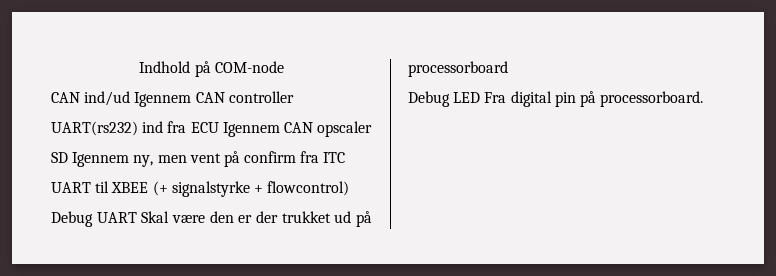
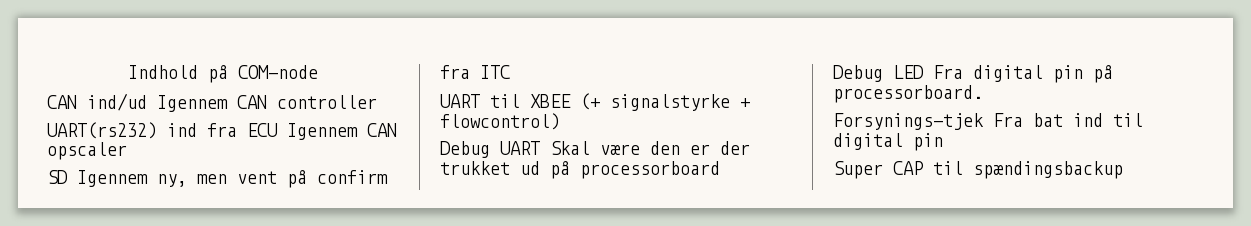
+ Forsynings-tjek Fra bat ind til digital pin
+ Super CAP til spændingsbackup

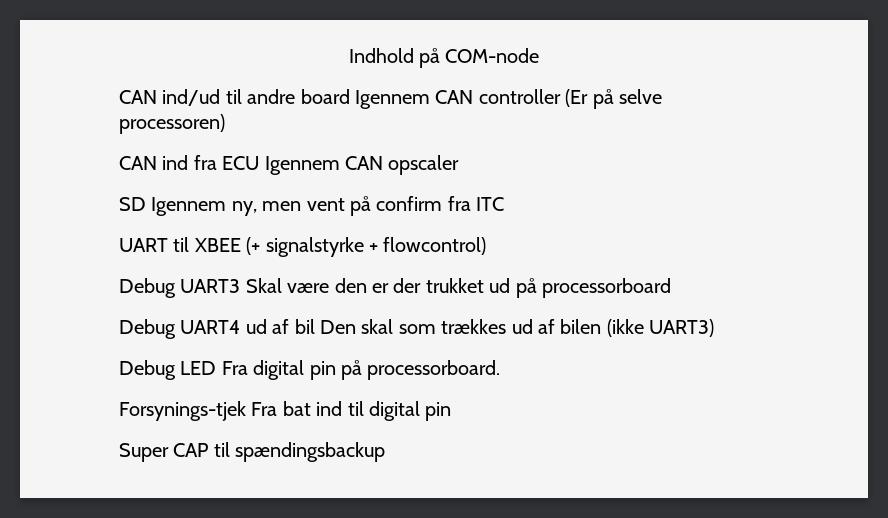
- CAN ind/ud Igennem CAN controller
- UART(rs232) ind fra ECU Igennem CAN opscaler
+ CAN ind/ud til andre board Igennem CAN controller (Er på selve processoren)
+ CAN ind fra ECU Igennem CAN opscaler
- Debug UART Skal være den er der trukket ud på processorboard
+ Debug UART3 Skal være den er der trukket ud på processorboard
+ Debug UART4 ud af bil Den skal som trækkes ud af bilen (ikke UART3)

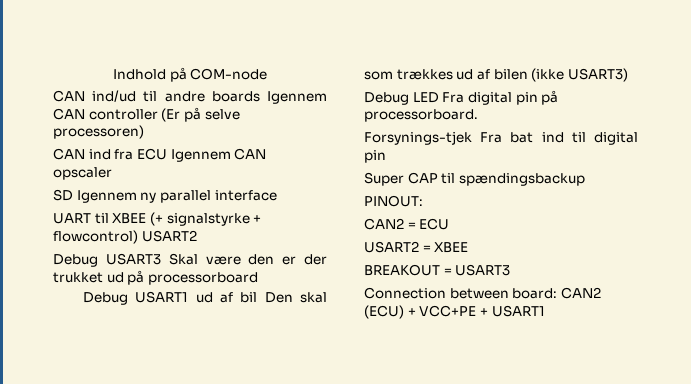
- CAN ind/ud til andre board Igennem CAN controller (Er på selve processoren)
+ CAN ind/ud til andre boards Igennem CAN controller (Er på selve processoren)
- SD Igennem ny, men vent på confirm fra ITC
+ SD Igennem ny parallel interface
- UART til XBEE (+ signalstyrke + flowcontrol)
- Debug UART3 Skal være den er der trukket ud på processorboard
+ UART til XBEE (+ signalstyrke + flowcontrol) USART2
+ Debug USART3 Skal være den er der trukket ud på processorboard
- Debug UART4 ud af bil Den skal som trækkes ud af bilen (ikke UART3)
+ Debug USART1 ud af bil Den skal som trækkes ud af bilen (ikke USART3)
+ PINOUT:
+ CAN2 = ECU
+ USART2 = XBEE
+ BREAKOUT = USART3
+ Connection between board: CAN2 (ECU) + VCC+PE + USART1

